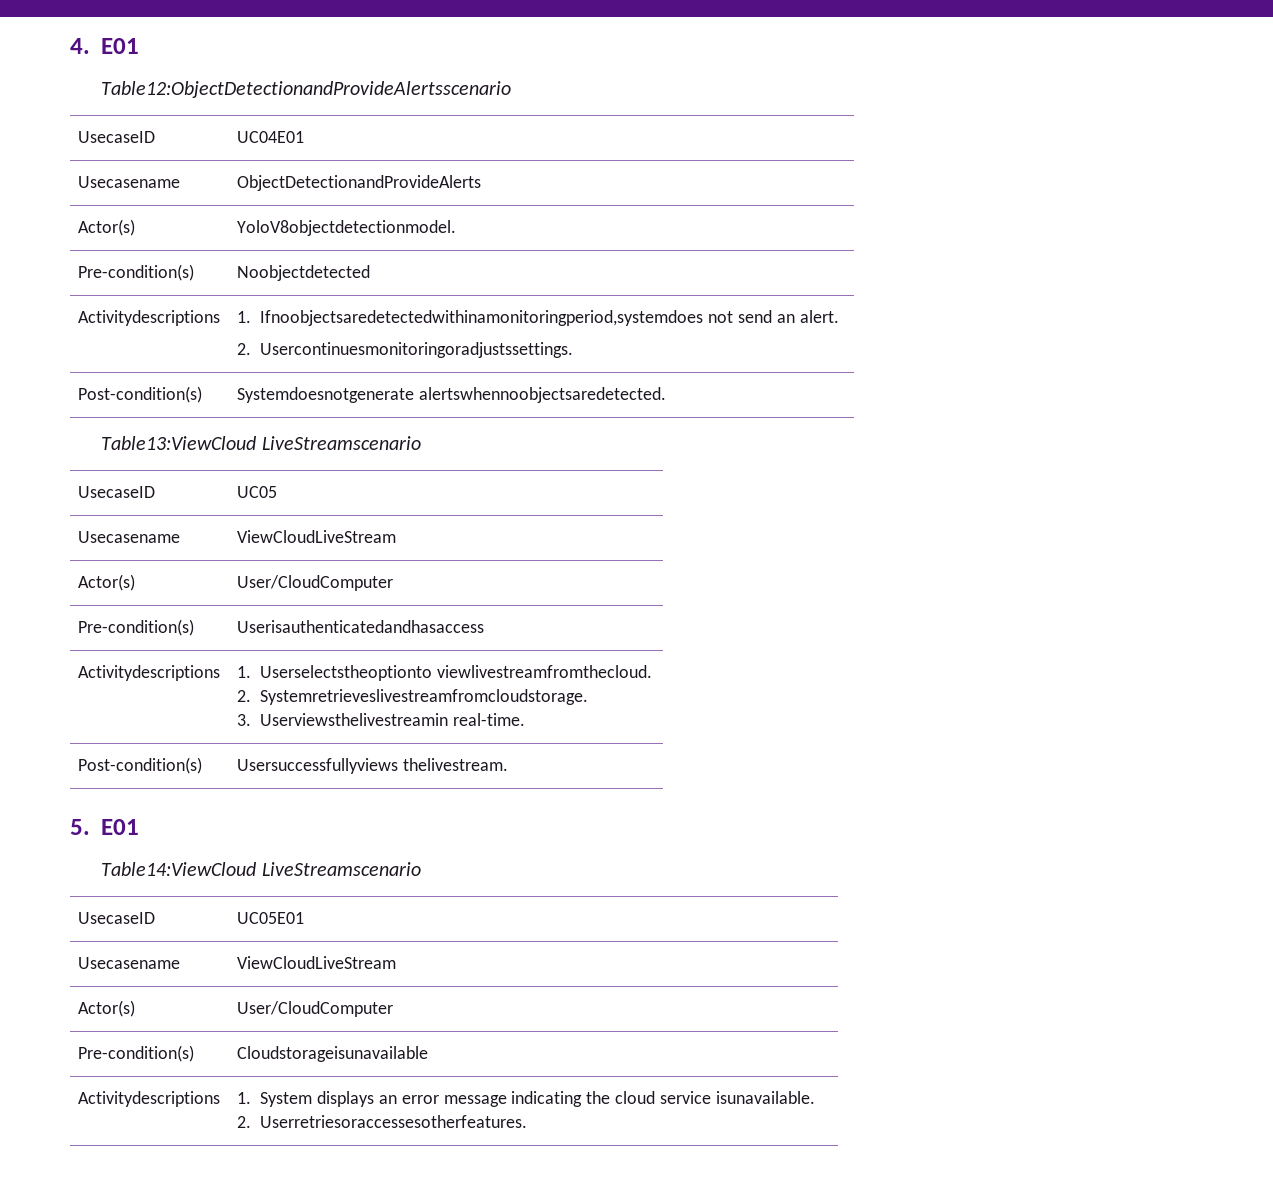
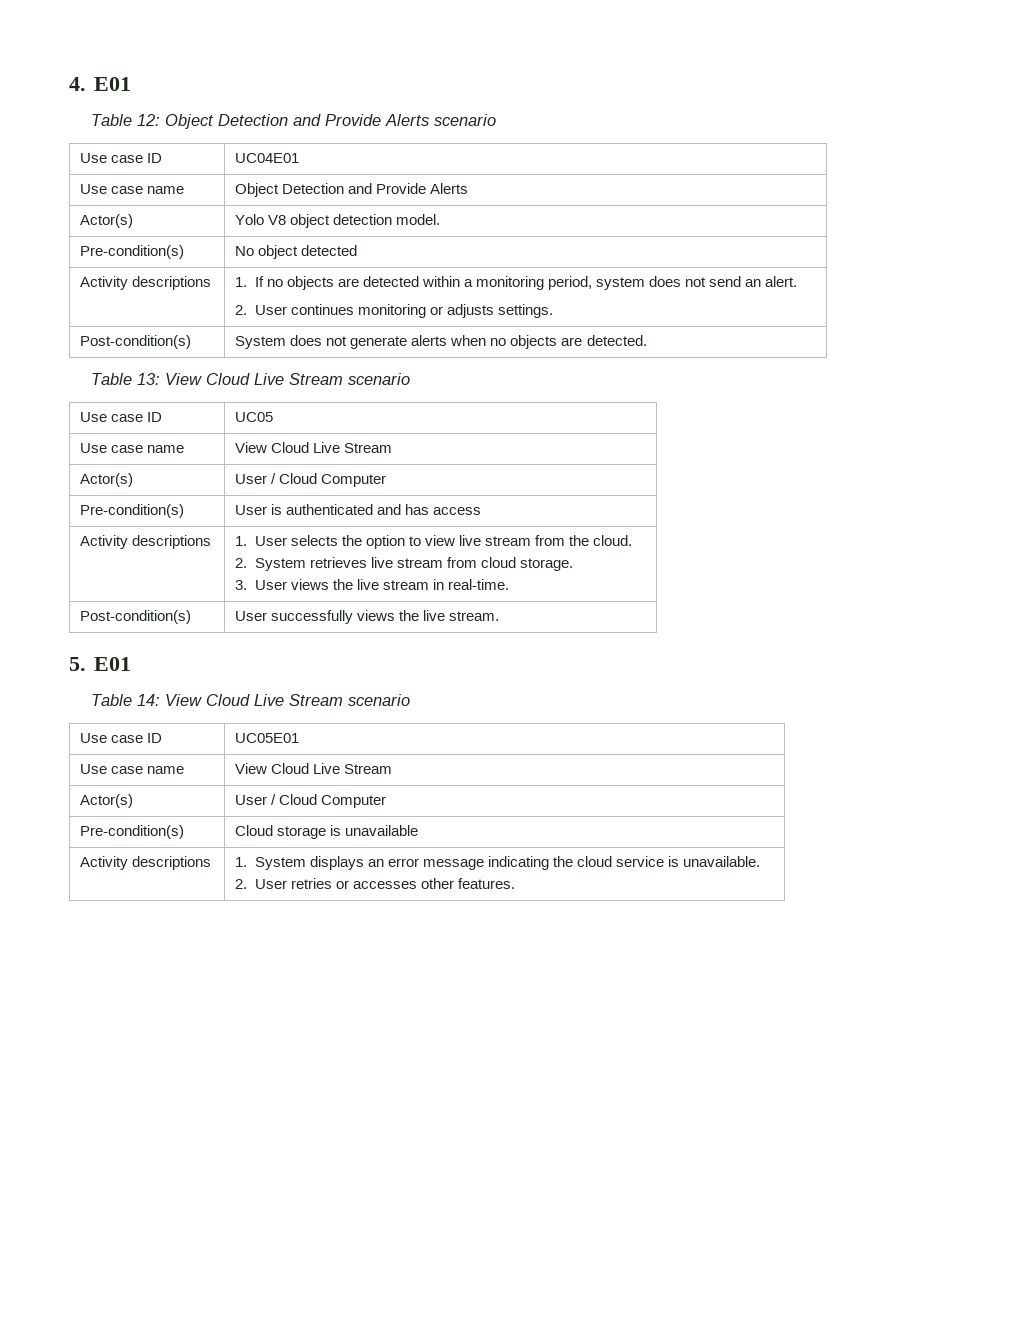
- Table12:ObjectDetectionandProvideAlertsscenario
- UsecaseID | UC04E01
- Usecasename | ObjectDetectionandProvideAlerts
- Actor(s) | YoloV8objectdetectionmodel.
- Pre-condition(s) | Noobjectdetected
- Activitydescriptions | 1. Ifnoobjectsaredetectedwithinamonitoringperiod,systemdoes not send an alert.
- 2. Usercontinuesmonitoringoradjustssettings.
- Post-condition(s) | Systemdoesnotgenerate alertswhennoobjectsaredetected.
- Table13:ViewCloud LiveStreamscenario
- UsecaseID | UC05
- Usecasename | ViewCloudLiveStream
- Actor(s) | User/CloudComputer
- Pre-condition(s) | Userisauthenticatedandhasaccess
- Activitydescriptions | 1. Userselectstheoptionto viewlivestreamfromthecloud.
- 2. Systemretrieveslivestreamfromcloudstorage.
- 3. Userviewsthelivestreamin real-time.
- Post-condition(s) | Usersuccessfullyviews thelivestream.
+ Table 12: Object Detection and Provide Alerts scenario
+ Use case ID | UC04E01
+ Use case name | Object Detection and Provide Alerts
+ Actor(s) | Yolo V8 object detection model.
+ Pre-condition(s) | No object detected
+ Activity descriptions | 1. If no objects are detected within a monitoring period, system does not send an alert.
+ 2. User continues monitoring or adjusts settings.
+ Post-condition(s) | System does not generate alerts when no objects are detected.
+ Table 13: View Cloud Live Stream scenario
+ Use case ID | UC05
+ Use case name | View Cloud Live Stream
+ Actor(s) | User / Cloud Computer
+ Pre-condition(s) | User is authenticated and has access
+ Activity descriptions | 1. User selects the option to view live stream from the cloud.
+ 2. System retrieves live stream from cloud storage.
+ 3. User views the live stream in real-time.
+ Post-condition(s) | User successfully views the live stream.
  5. E01
- Table14:ViewCloud LiveStreamscenario
- UsecaseID | UC05E01
- Usecasename | ViewCloudLiveStream
- Actor(s) | User/CloudComputer
- Pre-condition(s) | Cloudstorageisunavailable
- Activitydescriptions | 1. System displays an error message indicating the cloud service isunavailable.
- 2. Userretriesoraccessesotherfeatures.
+ Table 14: View Cloud Live Stream scenario
+ Use case ID | UC05E01
+ Use case name | View Cloud Live Stream
+ Actor(s) | User / Cloud Computer
+ Pre-condition(s) | Cloud storage is unavailable
+ Activity descriptions | 1. System displays an error message indicating the cloud service is unavailable.
+ 2. User retries or accesses other features.

